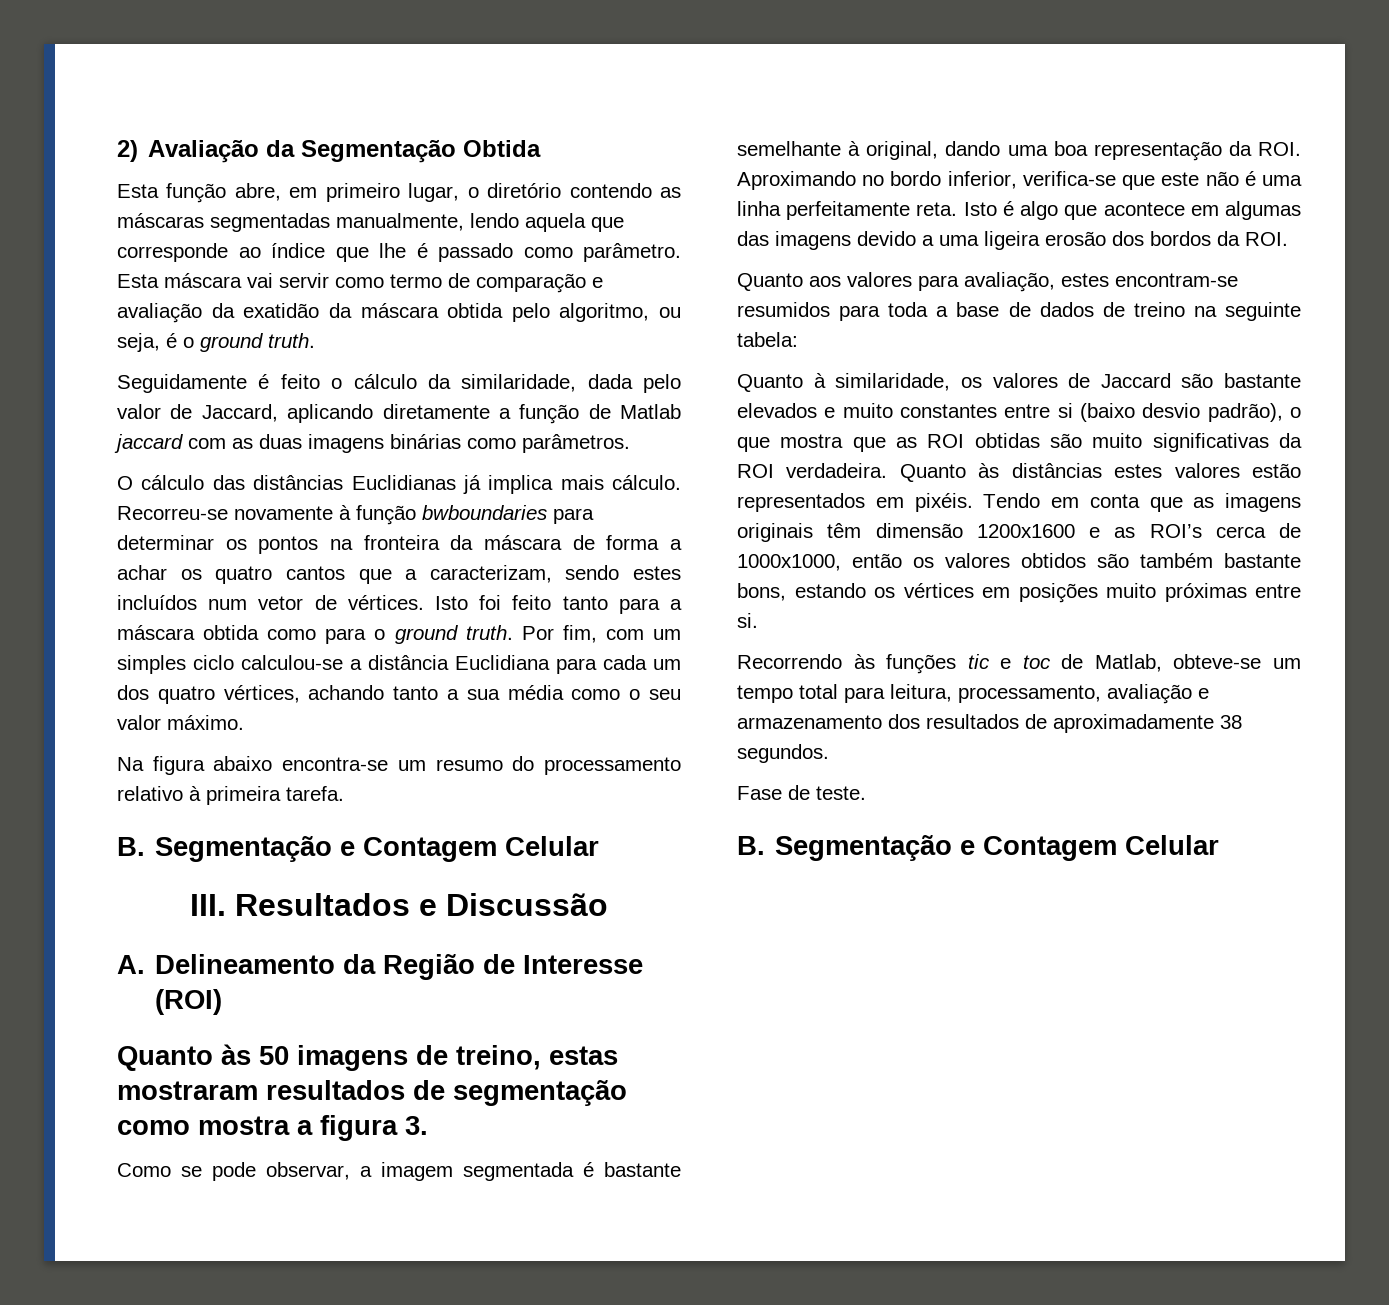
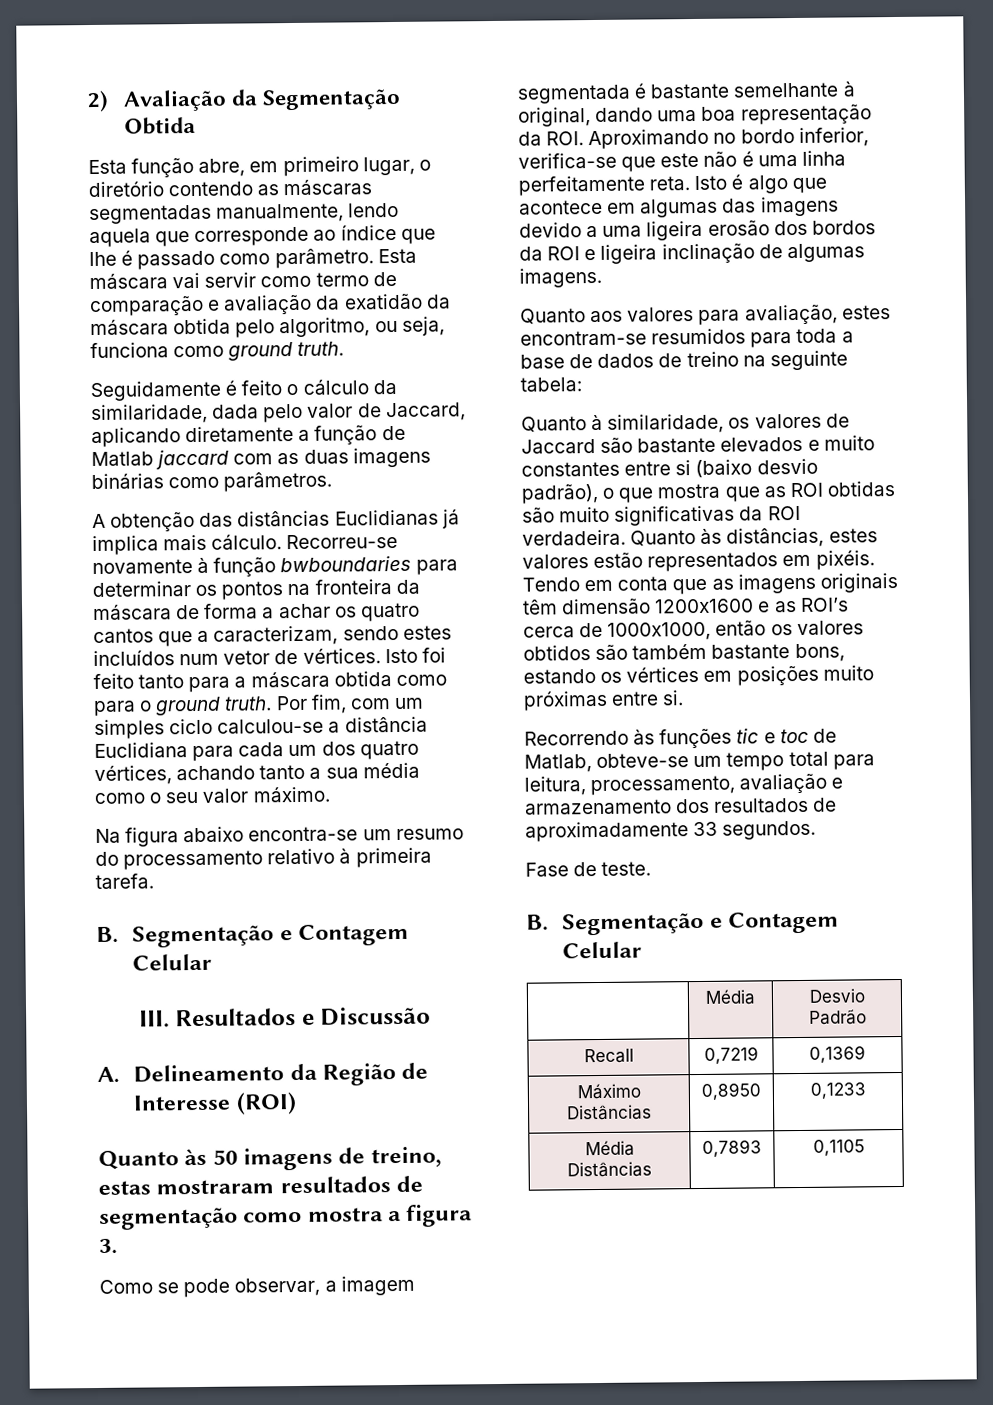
- Esta máscara vai servir como termo de comparação e avaliação da exatidão da máscara obtida pelo algoritmo, ou seja, é o ground truth.
+ Esta máscara vai servir como termo de comparação e avaliação da exatidão da máscara obtida pelo algoritmo, ou seja, funciona como ground truth.
- O cálculo das distâncias Euclidianas já implica mais cálculo.
+ A obtenção das distâncias Euclidianas já implica mais cálculo.
- Isto é algo que acontece em algumas das imagens devido a uma ligeira erosão dos bordos da ROI.
+ Isto é algo que acontece em algumas das imagens devido a uma ligeira erosão dos bordos da ROI e ligeira inclinação de algumas imagens.
- Quanto às distâncias estes valores estão representados em pixéis.
+ Quanto às distâncias, estes valores estão representados em pixéis.
- Recorrendo às funções tic e toc de Matlab, obteve-se um tempo total para leitura, processamento, avaliação e armazenamento dos resultados de aproximadamente 38 segundos.
+ Recorrendo às funções tic e toc de Matlab, obteve-se um tempo total para leitura, processamento, avaliação e armazenamento dos resultados de aproximadamente 33 segundos.
+ | Média | Desvio Padrão
+ Recall | 0,7219 | 0,1369
+ Máximo Distâncias | 0,8950 | 0,1233
+ Média Distâncias | 0,7893 | 0,1105

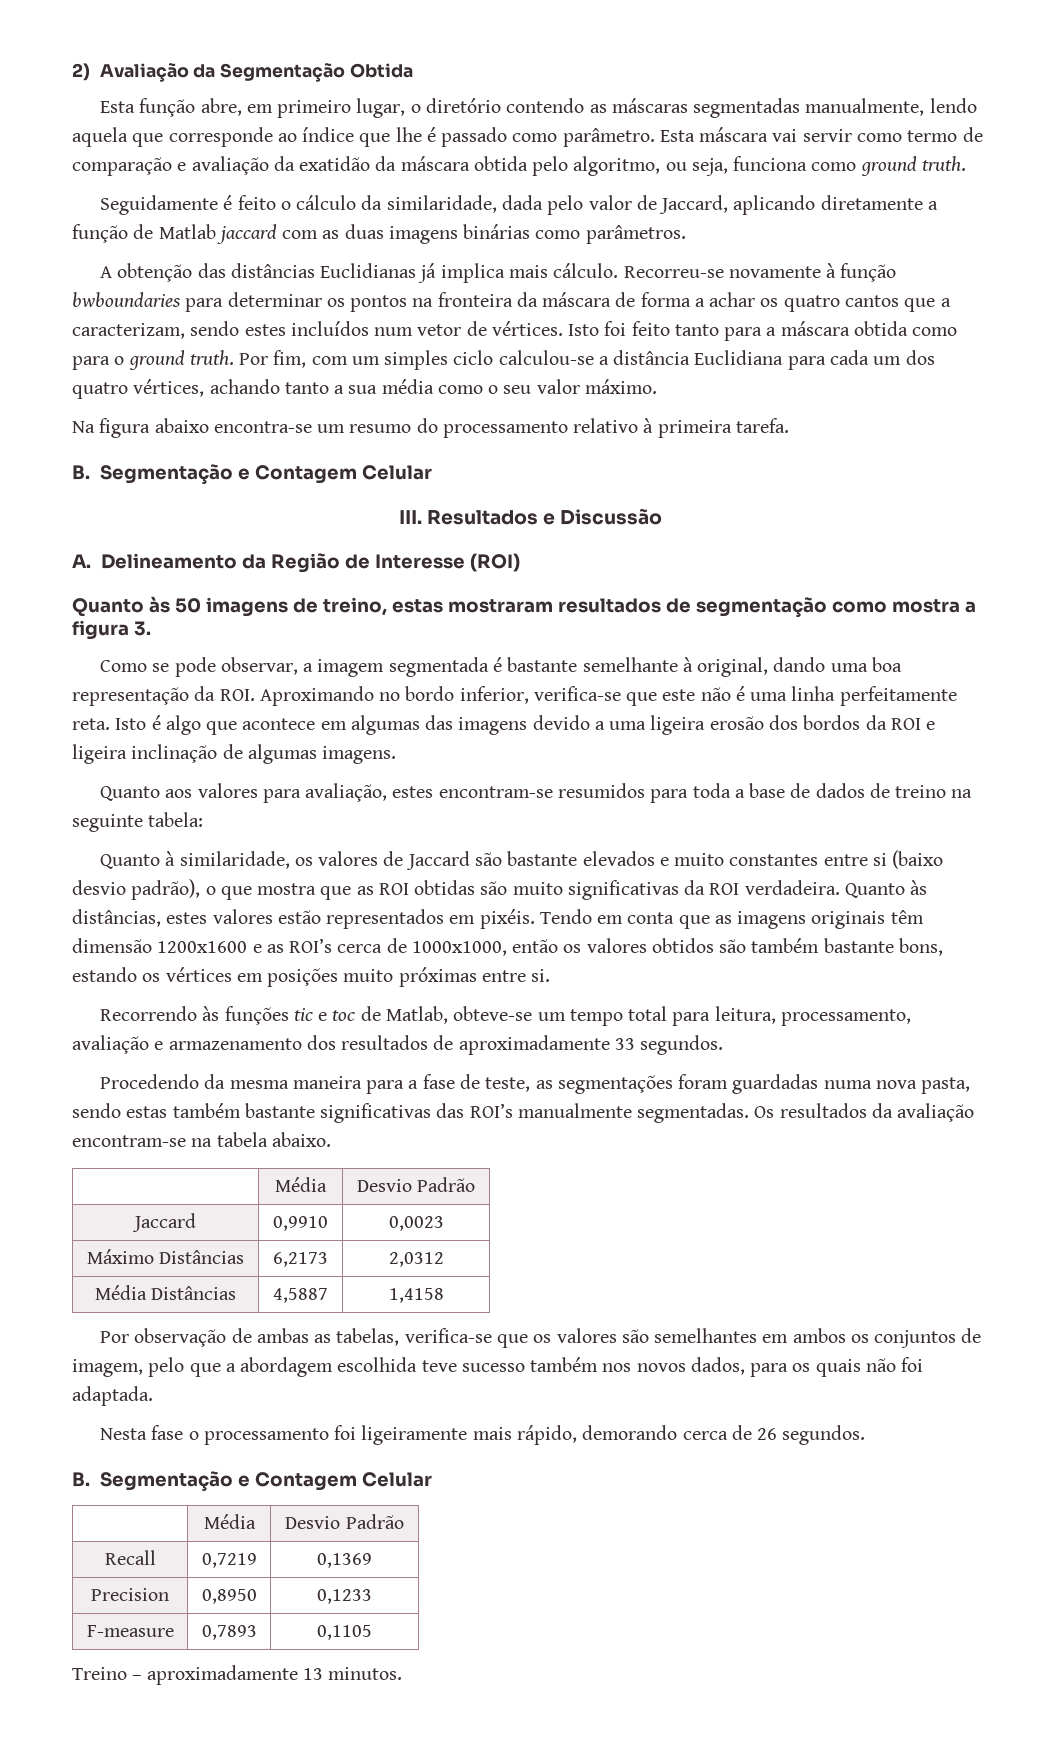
- Fase de teste.
+ Procedendo da mesma maneira para a fase de teste, as segmentações foram guardadas numa nova pasta, sendo estas também bastante significativas das ROI’s manualmente segmentadas. Os resultados da avaliação encontram-se na tabela abaixo.
+ | Média | Desvio Padrão
+ Jaccard | 0,9910 | 0,0023
+ Máximo Distâncias | 6,2173 | 2,0312
+ Média Distâncias | 4,5887 | 1,4158
+ Por observação de ambas as tabelas, verifica-se que os valores são semelhantes em ambos os conjuntos de imagem, pelo que a abordagem escolhida teve sucesso também nos novos dados, para os quais não foi adaptada.
+ Nesta fase o processamento foi ligeiramente mais rápido, demorando cerca de 26 segundos.
- Máximo Distâncias | 0,8950 | 0,1233
+ Precision | 0,8950 | 0,1233
- Média Distâncias | 0,7893 | 0,1105
+ F-measure | 0,7893 | 0,1105
+ Treino – aproximadamente 13 minutos.

